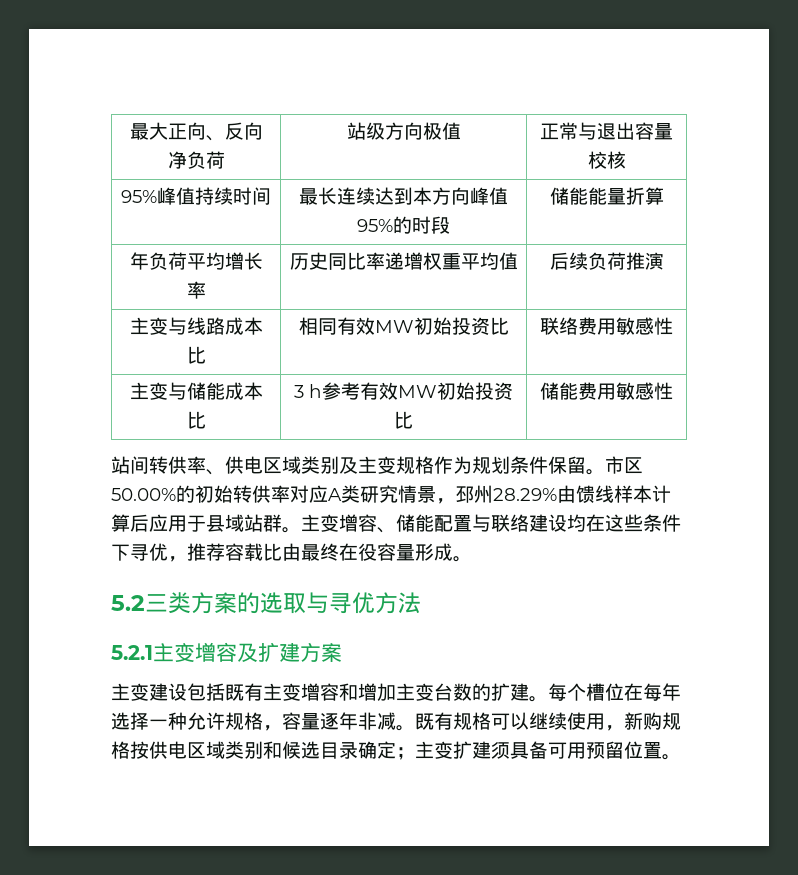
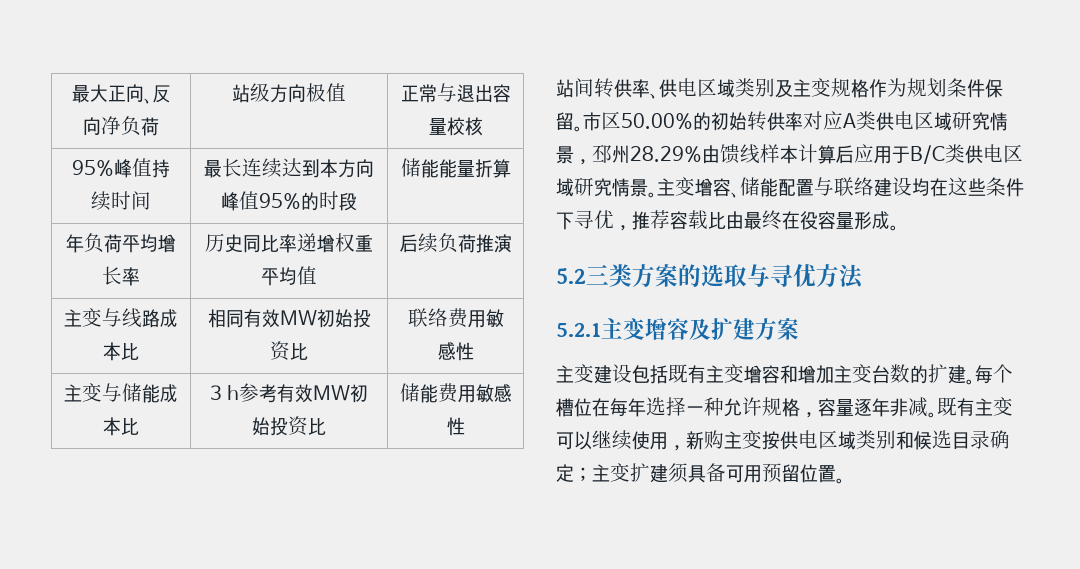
- 市区50.00%的初始转供率对应A类研究情景，邳州28.29%由馈线样本计算后应用于县域站群。
+ 市区50.00%的初始转供率对应A类供电区域研究情景，邳州28.29%由馈线样本计算后应用于B/C类供电区域研究情景。
- 既有规格可以继续使用，新购规格按供电区域类别和候选目录确定；主变扩建须具备可用预留位置。
+ 既有主变可以继续使用，新购主变按供电区域类别和候选目录确定；主变扩建须具备可用预留位置。

